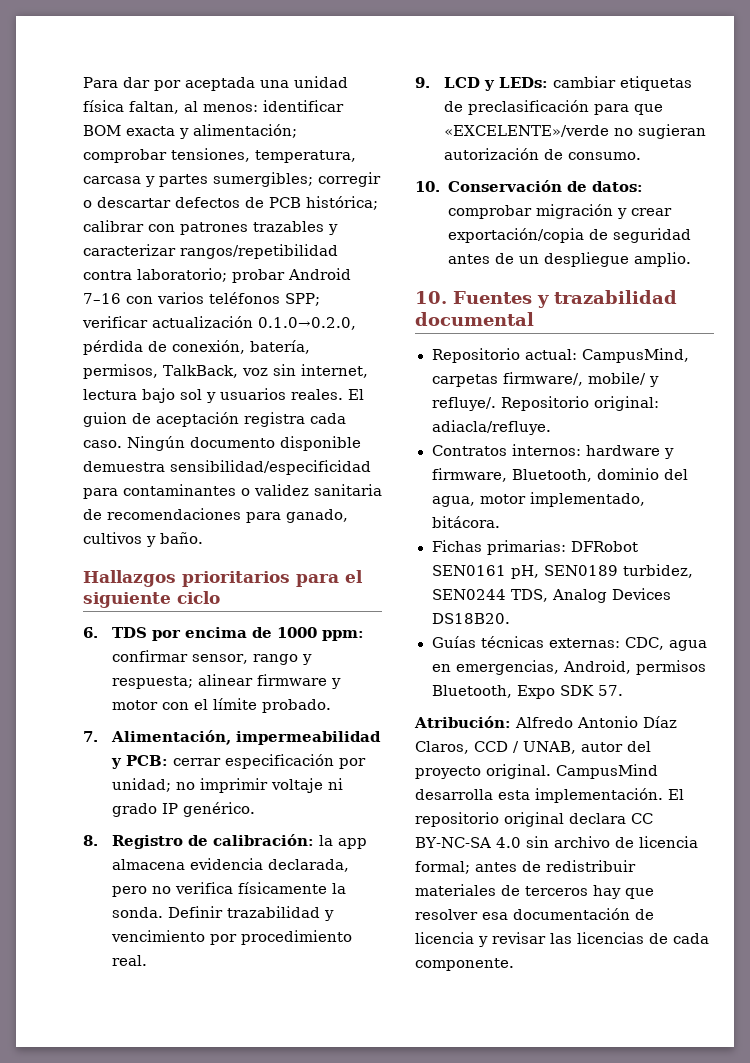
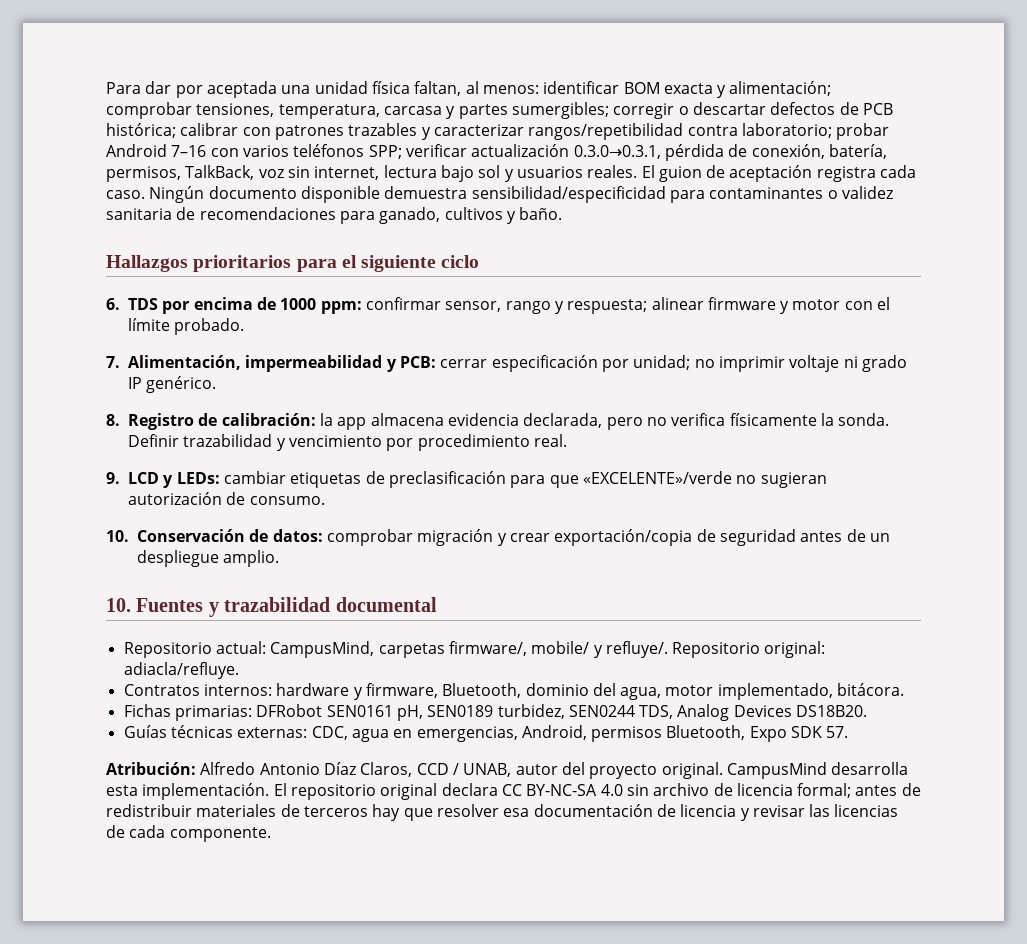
- verificar actualización 0.1.0→0.2.0, pérdida de conexión, batería, permisos, TalkBack, voz sin internet, lectura bajo sol y usuarios reales.
+ verificar actualización 0.3.0→0.3.1, pérdida de conexión, batería, permisos, TalkBack, voz sin internet, lectura bajo sol y usuarios reales.

